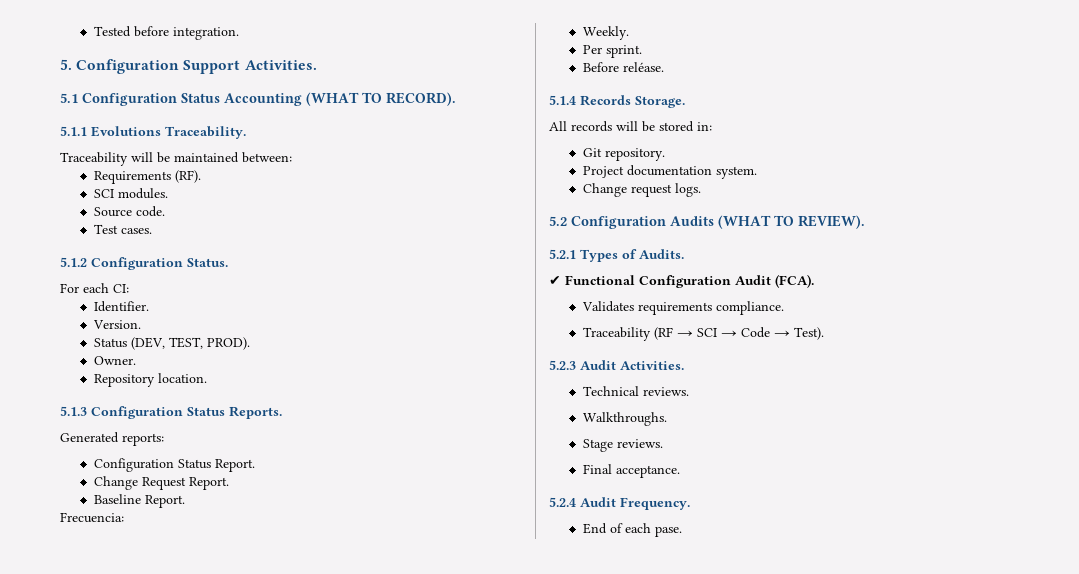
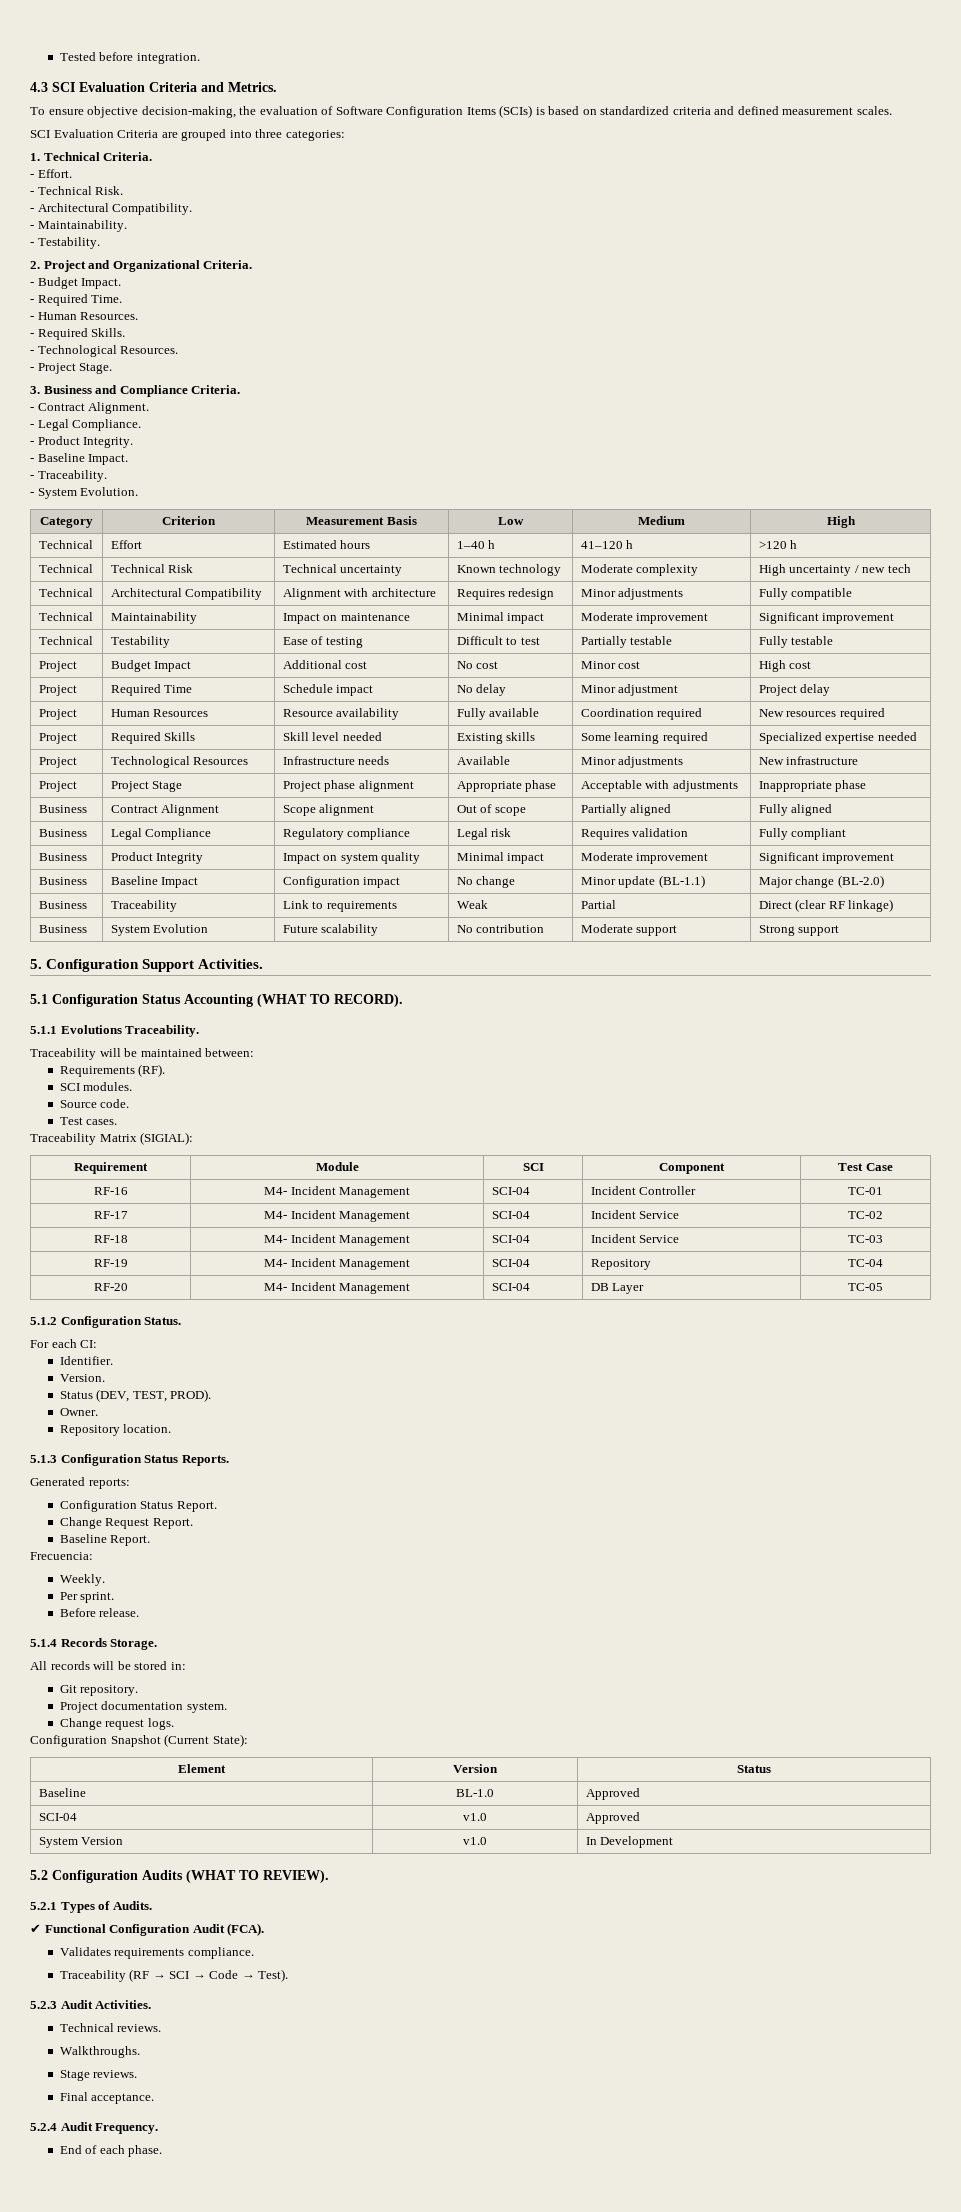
+ 4.3 SCI Evaluation Criteria and Metrics.
+ To ensure objective decision-making, the evaluation of Software Configuration Items (SCIs) is based on standardized criteria and defined measurement scales.
+ SCI Evaluation Criteria are grouped into three categories:
+ 1. Technical Criteria.
+ - Effort.
+ - Technical Risk.
+ - Architectural Compatibility.
+ - Maintainability.
+ - Testability.
+ 2. Project and Organizational Criteria.
+ - Budget Impact.
+ - Required Time.
+ - Human Resources.
+ - Required Skills.
+ - Technological Resources.
+ - Project Stage.
+ 3. Business and Compliance Criteria.
+ - Contract Alignment.
+ - Legal Compliance.
+ - Product Integrity.
+ - Baseline Impact.
+ - Traceability.
+ - System Evolution.
+ Category | Criterion | Measurement Basis | Low | Medium | High
+ Technical | Effort | Estimated hours | 1–40 h | 41–120 h | >120 h
+ Technical | Technical Risk | Technical uncertainty | Known technology | Moderate complexity | High uncertainty / new tech
+ Technical | Architectural Compatibility | Alignment with architecture | Requires redesign | Minor adjustments | Fully compatible
+ Technical | Maintainability | Impact on maintenance | Minimal impact | Moderate improvement | Significant improvement
+ Technical | Testability | Ease of testing | Difficult to test | Partially testable | Fully testable
+ Project | Budget Impact | Additional cost | No cost | Minor cost | High cost
+ Project | Required Time | Schedule impact | No delay | Minor adjustment | Project delay
+ Project | Human Resources | Resource availability | Fully available | Coordination required | New resources required
+ Project | Required Skills | Skill level needed | Existing skills | Some learning required | Specialized expertise needed
+ Project | Technological Resources | Infrastructure needs | Available | Minor adjustments | New infrastructure
+ Project | Project Stage | Project phase alignment | Appropriate phase | Acceptable with adjustments | Inappropriate phase
+ Business | Contract Alignment | Scope alignment | Out of scope | Partially aligned | Fully aligned
+ Business | Legal Compliance | Regulatory compliance | Legal risk | Requires validation | Fully compliant
+ Business | Product Integrity | Impact on system quality | Minimal impact | Moderate improvement | Significant improvement
+ Business | Baseline Impact | Configuration impact | No change | Minor update (BL-1.1) | Major change (BL-2.0)
+ Business | Traceability | Link to requirements | Weak | Partial | Direct (clear RF linkage)
+ Business | System Evolution | Future scalability | No contribution | Moderate support | Strong support
+ Traceability Matrix (SIGIAL):
+ Requirement | Module | SCI | Component | Test Case
+ RF-16 | M4- Incident Management | SCI-04 | Incident Controller | TC-01
+ RF-17 | M4- Incident Management | SCI-04 | Incident Service | TC-02
+ RF-18 | M4- Incident Management | SCI-04 | Incident Service | TC-03
+ RF-19 | M4- Incident Management | SCI-04 | Repository | TC-04
+ RF-20 | M4- Incident Management | SCI-04 | DB Layer | TC-05
- Before reléase.
+ Before release.
+ Configuration Snapshot (Current State):
+ Element | Version | Status
+ Baseline | BL-1.0 | Approved
+ SCI-04 | v1.0 | Approved
+ System Version | v1.0 | In Development
- End of each pase.
+ End of each phase.

